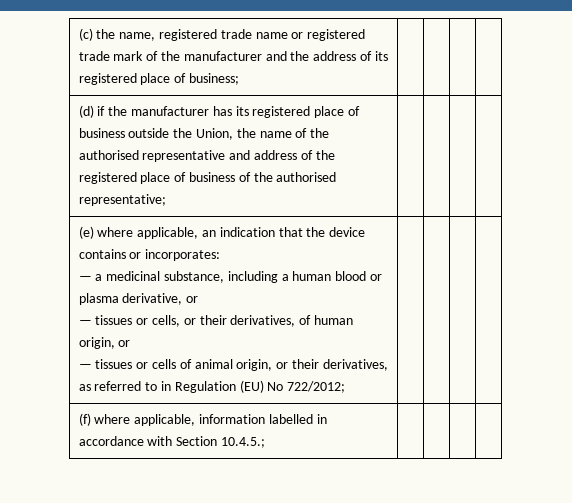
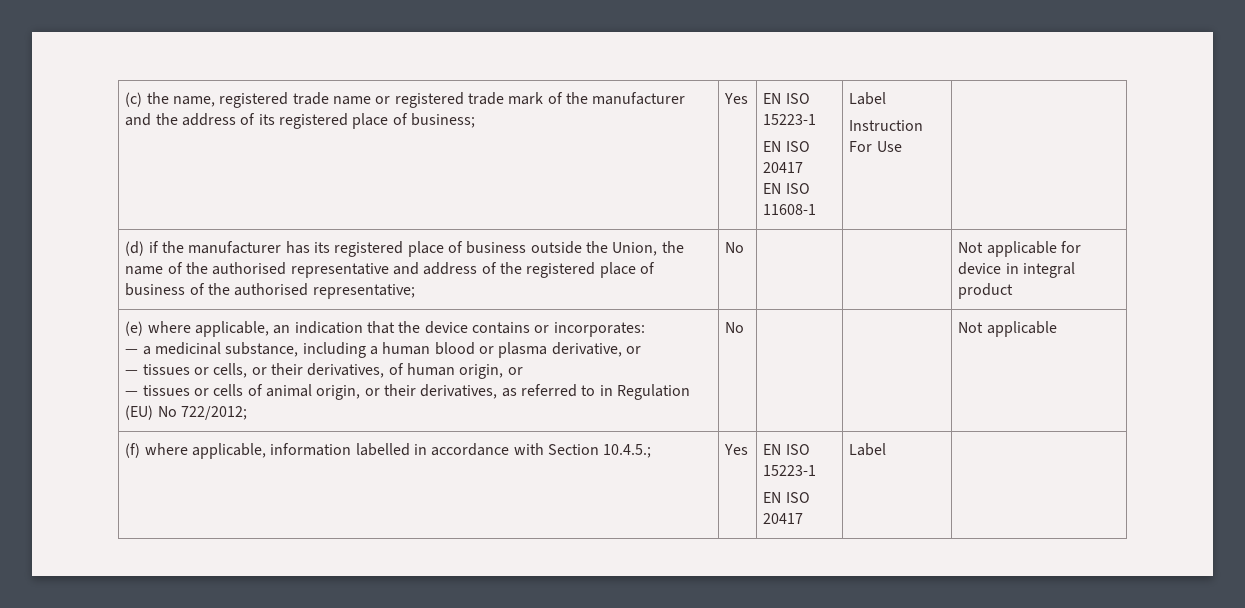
- (c) the name, registered trade name or registered trade mark of the manufacturer and the address of its registered place of business; | | | |
+ (c) the name, registered trade name or registered trade mark of the manufacturer and the address of its registered place of business; | Yes | EN ISO 15223-1
+ EN ISO 20417
+ EN ISO 11608-1 | Label
+ Instruction For Use |
- (d) if the manufacturer has its registered place of business outside the Union, the name of the authorised representative and address of the registered place of business of the authorised representative; | | | |
+ (d) if the manufacturer has its registered place of business outside the Union, the name of the authorised representative and address of the registered place of business of the authorised representative; | No | | | Not applicable for device in integral product
- — tissues or cells of animal origin, or their derivatives, as referred to in Regulation (EU) No 722/2012;
+ — tissues or cells of animal origin, or their derivatives, as referred to in Regulation (EU) No 722/2012; | No | | | Not applicable
- (f) where applicable, information labelled in accordance with Section 10.4.5.; | | | |
+ (f) where applicable, information labelled in accordance with Section 10.4.5.; | Yes | EN ISO 15223-1
+ EN ISO 20417 | Label |

